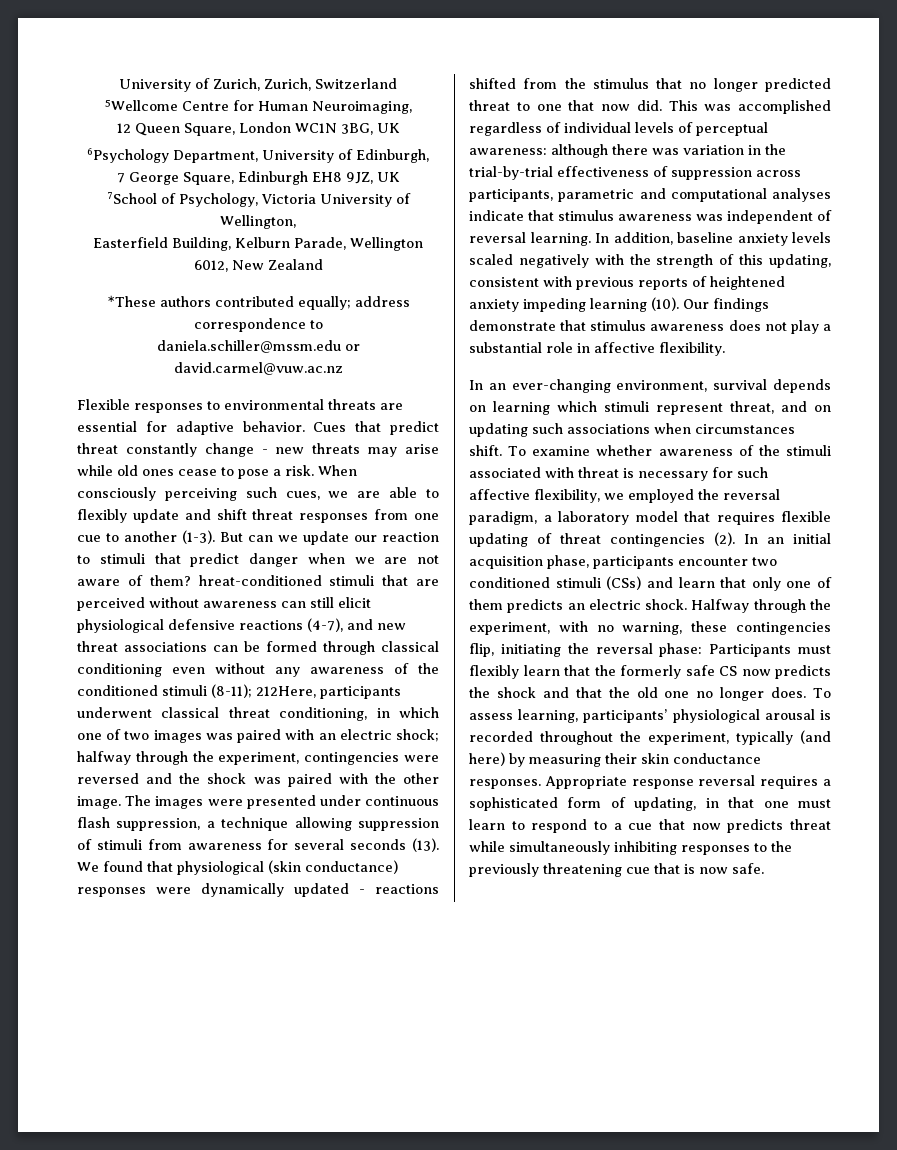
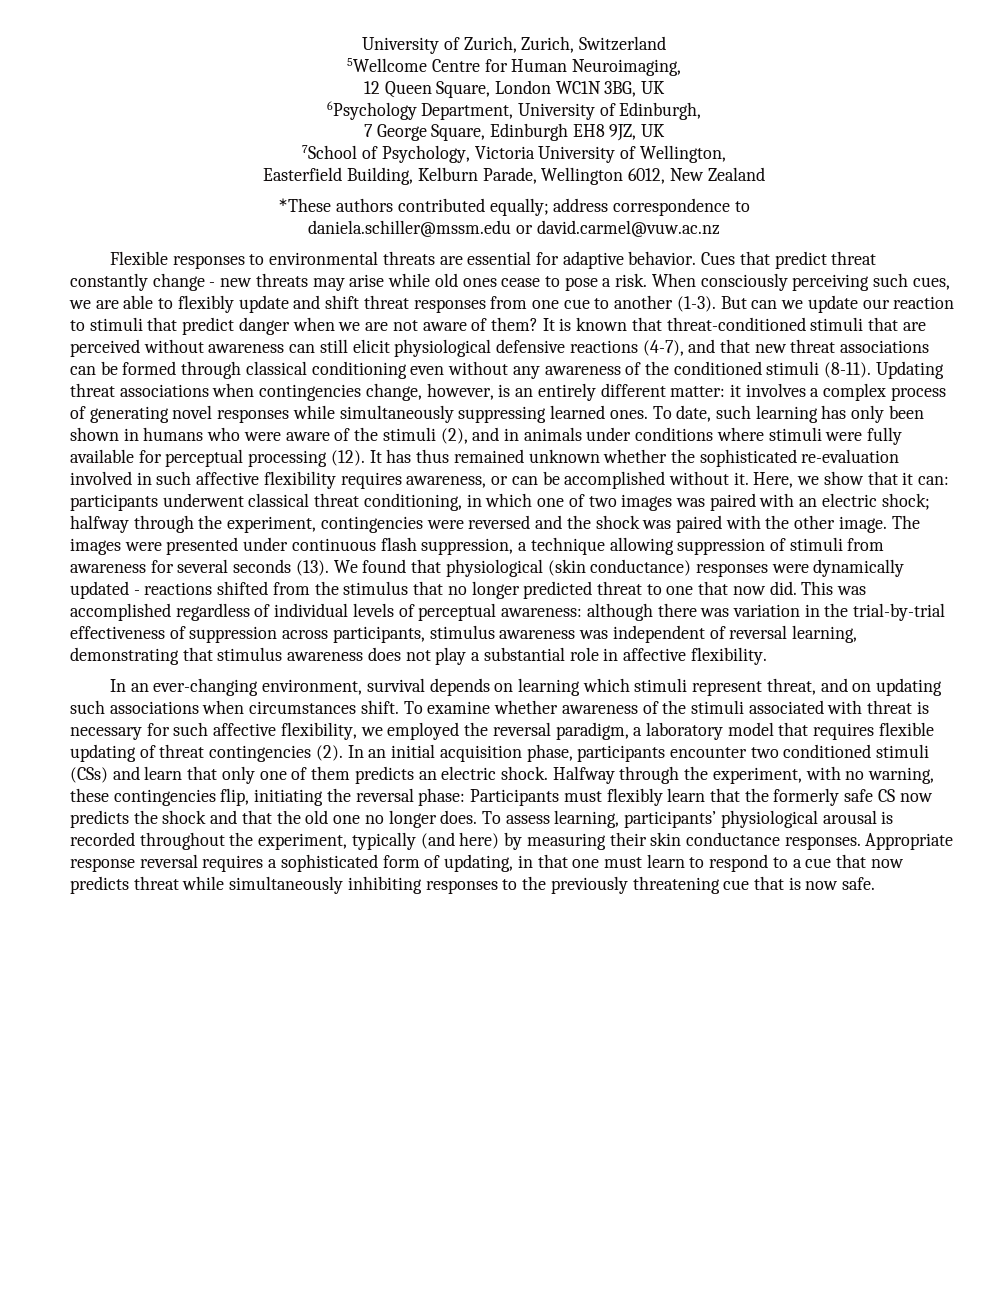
- But can we update our reaction to stimuli that predict danger when we are not aware of them? hreat-conditioned stimuli that are perceived without awareness can still elicit physiological defensive reactions (4-7), and new threat associations can be formed through classical conditioning even without any awareness of the conditioned stimuli (8-11); 212Here, participants underwent classical threat conditioning, in which one of two images was paired with an electric shock;
+ But can we update our reaction to stimuli that predict danger when we are not aware of them? It is known that threat-conditioned stimuli that are perceived without awareness can still elicit physiological defensive reactions (4-7), and that new threat associations can be formed through classical conditioning even without any awareness of the conditioned stimuli (8-11). Updating threat associations when contingencies change, however, is an entirely different matter: it involves a complex process of generating novel responses while simultaneously suppressing learned ones. To date, such learning has only been shown in humans who were aware of the stimuli (2), and in animals under conditions where stimuli were fully available for perceptual processing (12). It has thus remained unknown whether the sophisticated re-evaluation involved in such affective flexibility requires awareness, or can be accomplished without it. Here, we show that it can: participants underwent classical threat conditioning, in which one of two images was paired with an electric shock;
- This was accomplished regardless of individual levels of perceptual awareness: although there was variation in the trial-by-trial effectiveness of suppression across participants, parametric and computational analyses indicate that stimulus awareness was independent of reversal learning. In addition, baseline anxiety levels scaled negatively with the strength of this updating, consistent with previous reports of heightened anxiety impeding learning (10). Our findings demonstrate that stimulus awareness does not play a substantial role in affective flexibility.
+ This was accomplished regardless of individual levels of perceptual awareness: although there was variation in the trial-by-trial effectiveness of suppression across participants, stimulus awareness was independent of reversal learning, demonstrating that stimulus awareness does not play a substantial role in affective flexibility.

